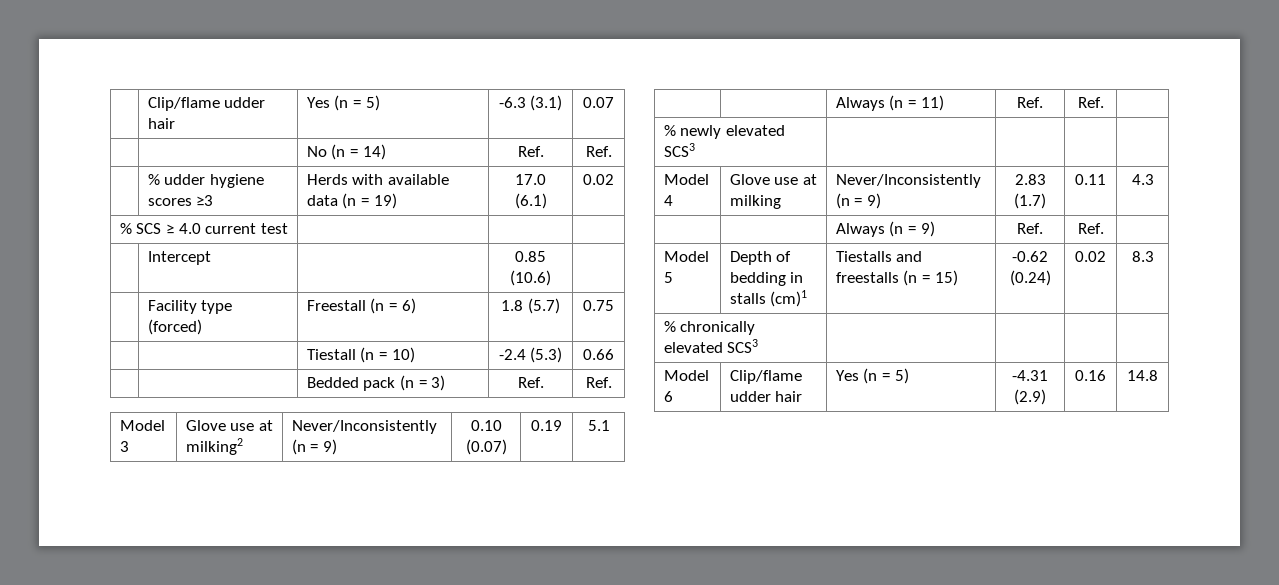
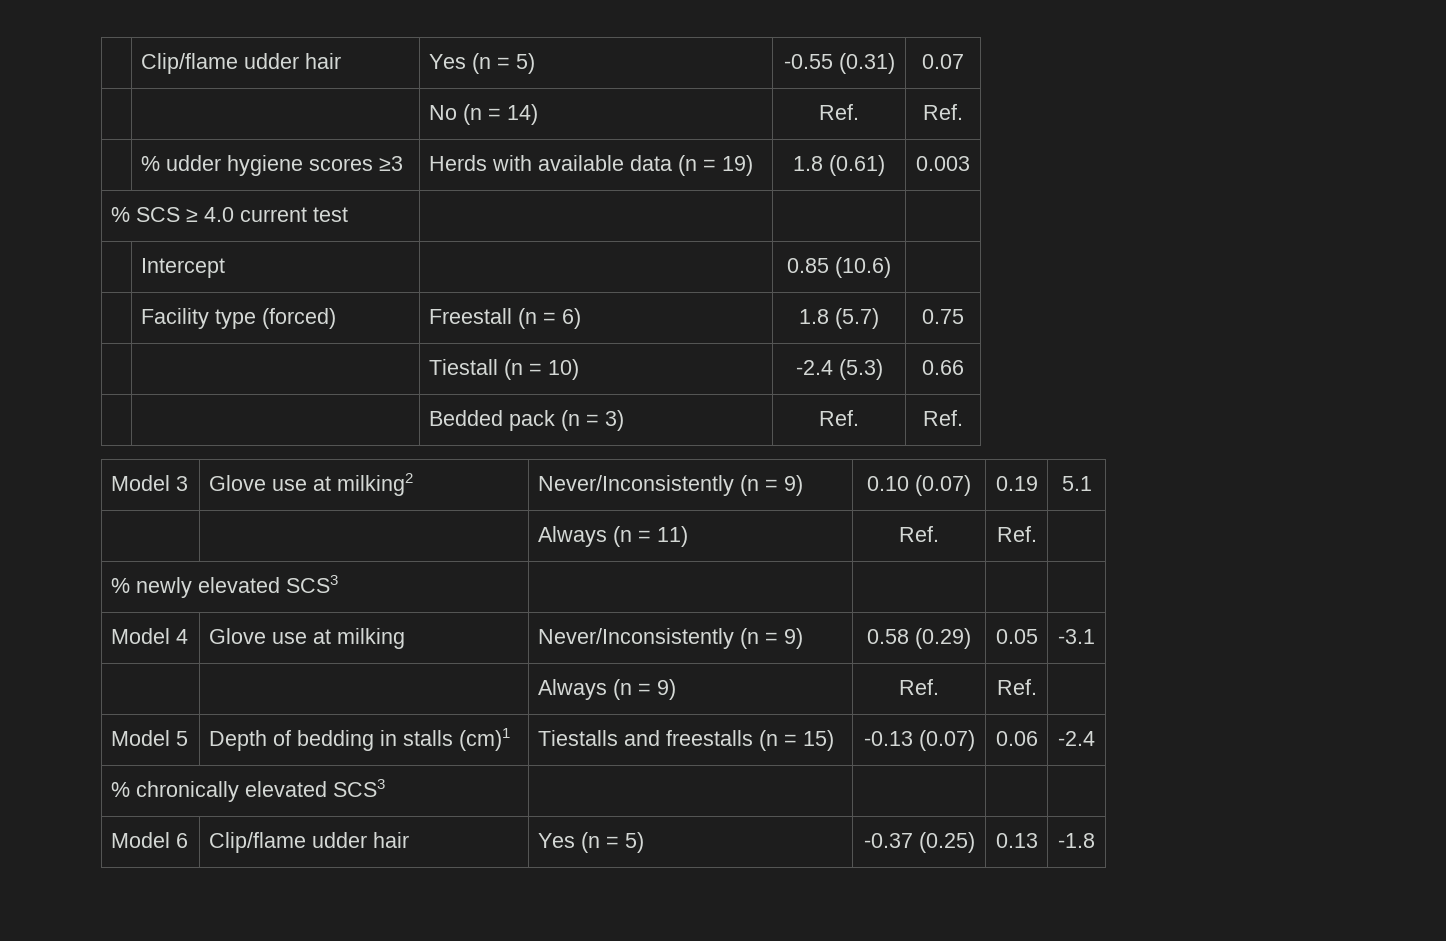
- | Clip/flame udder hair | Yes (n = 5) | -6.3 (3.1) | 0.07
+ | Clip/flame udder hair | Yes (n = 5) | -0.55 (0.31) | 0.07
- | % udder hygiene scores ≥3 | Herds with available data (n = 19) | 17.0 (6.1) | 0.02
+ | % udder hygiene scores ≥3 | Herds with available data (n = 19) | 1.8 (0.61) | 0.003
- Model 4 | Glove use at milking | Never/Inconsistently (n = 9) | 2.83 (1.7) | 0.11 | 4.3
+ Model 4 | Glove use at milking | Never/Inconsistently (n = 9) | 0.58 (0.29) | 0.05 | -3.1
- Model 5 | Depth of bedding in stalls (cm)1 | Tiestalls and freestalls (n = 15) | -0.62 (0.24) | 0.02 | 8.3
+ Model 5 | Depth of bedding in stalls (cm)1 | Tiestalls and freestalls (n = 15) | -0.13 (0.07) | 0.06 | -2.4
- Model 6 | Clip/flame udder hair | Yes (n = 5) | -4.31 (2.9) | 0.16 | 14.8
+ Model 6 | Clip/flame udder hair | Yes (n = 5) | -0.37 (0.25) | 0.13 | -1.8

